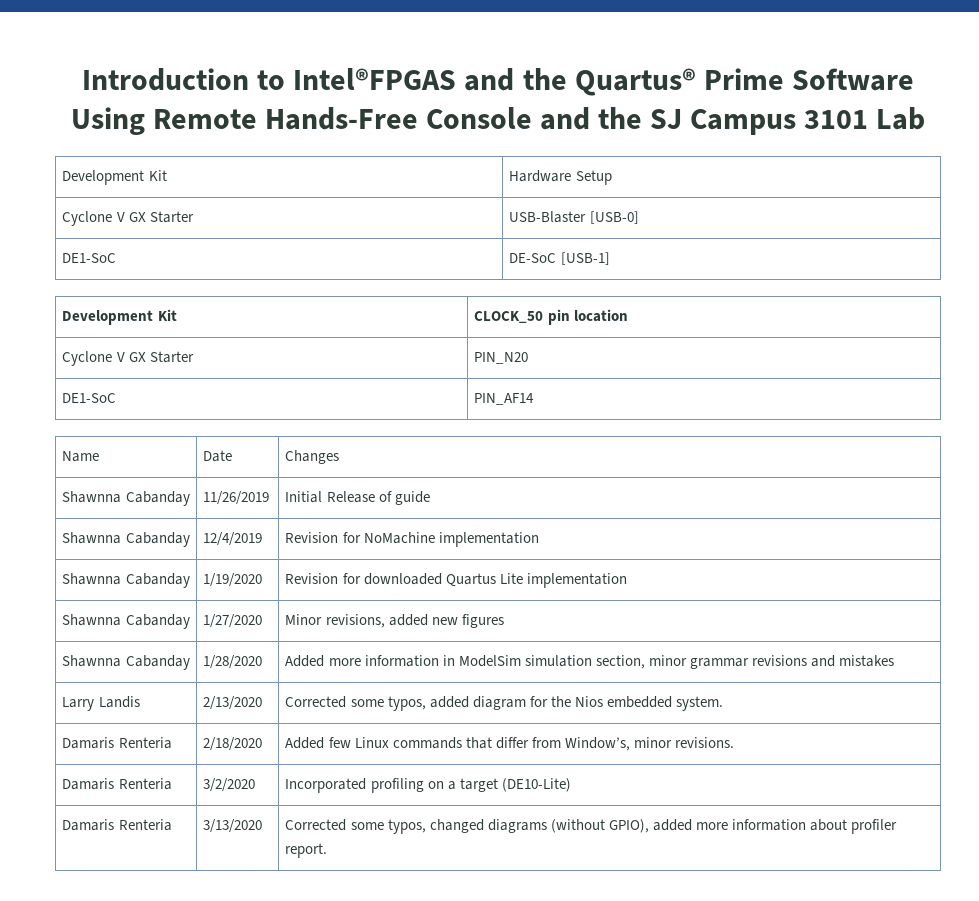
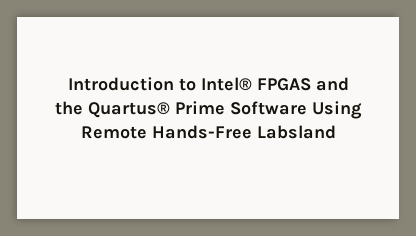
- Introduction to Intel®FPGAS and the Quartus® Prime Software Using Remote Hands-Free Console and the SJ Campus 3101 Lab
- Development Kit | Hardware Setup
- Cyclone V GX Starter | USB-Blaster [USB-0]
- DE1-SoC | DE-SoC [USB-1]
- Development Kit | CLOCK_50 pin location
- Cyclone V GX Starter | PIN_N20
- DE1-SoC | PIN_AF14
- Name | Date | Changes
- Shawnna Cabanday | 11/26/2019 | Initial Release of guide
- Shawnna Cabanday | 12/4/2019 | Revision for NoMachine implementation
- Shawnna Cabanday | 1/19/2020 | Revision for downloaded Quartus Lite implementation
- Shawnna Cabanday | 1/27/2020 | Minor revisions, added new figures
- Shawnna Cabanday | 1/28/2020 | Added more information in ModelSim simulation section, minor grammar revisions and mistakes
- Larry Landis | 2/13/2020 | Corrected some typos, added diagram for the Nios embedded system.
- Damaris Renteria | 2/18/2020 | Added few Linux commands that differ from Window’s, minor revisions.
- Damaris Renteria | 3/2/2020 | Incorporated profiling on a target (DE10-Lite)
- Damaris Renteria | 3/13/2020 | Corrected some typos, changed diagrams (without GPIO), added more information about profiler report.
+ Introduction to Intel® FPGAS and the Quartus® Prime Software Using Remote Hands-Free Labsland

